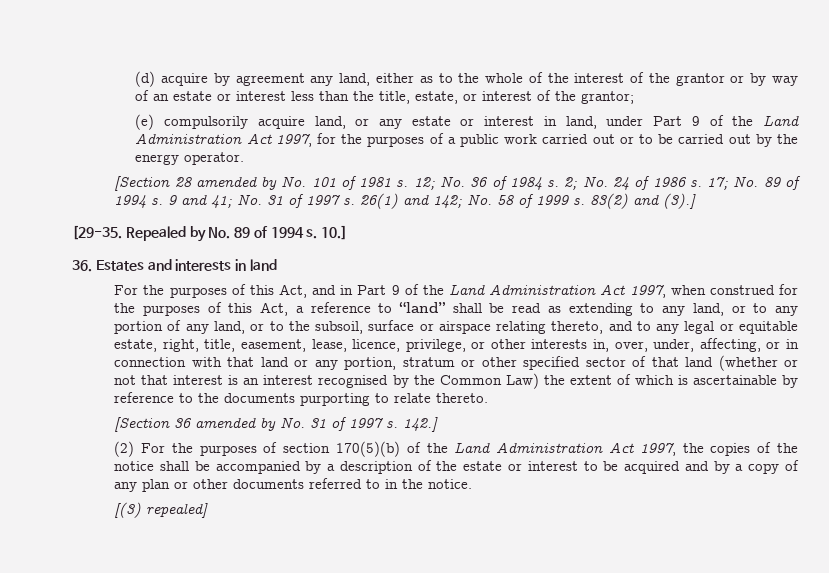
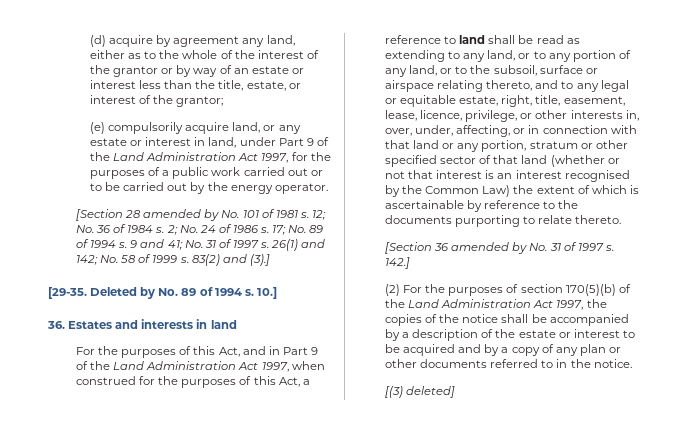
- Repealed by No. 89 of 1994 s.
+ Deleted by No. 89 of 1994 s.
- For the purposes of this Act, and in Part 9 of the Land Administration Act 1997, when construed for the purposes of this Act, a reference to “land” shall be read as extending to any land, or to any portion of any land, or to the subsoil, surface or airspace relating thereto, and to any legal or equitable estate, right, title, easement, lease, licence, privilege, or other interests in, over, under, affecting, or in connection with that land or any portion, stratum or other specified sector of that land (whether or not that interest is an interest recognised by the Common Law) the extent of which is ascertainable by reference to the documents purporting to relate thereto.
+ For the purposes of this Act, and in Part 9 of the Land Administration Act 1997, when construed for the purposes of this Act, a reference to land shall be read as extending to any land, or to any portion of any land, or to the subsoil, surface or airspace relating thereto, and to any legal or equitable estate, right, title, easement, lease, licence, privilege, or other interests in, over, under, affecting, or in connection with that land or any portion, stratum or other specified sector of that land (whether or not that interest is an interest recognised by the Common Law) the extent of which is ascertainable by reference to the documents purporting to relate thereto.
- [(3) repealed]
+ [(3) deleted]

